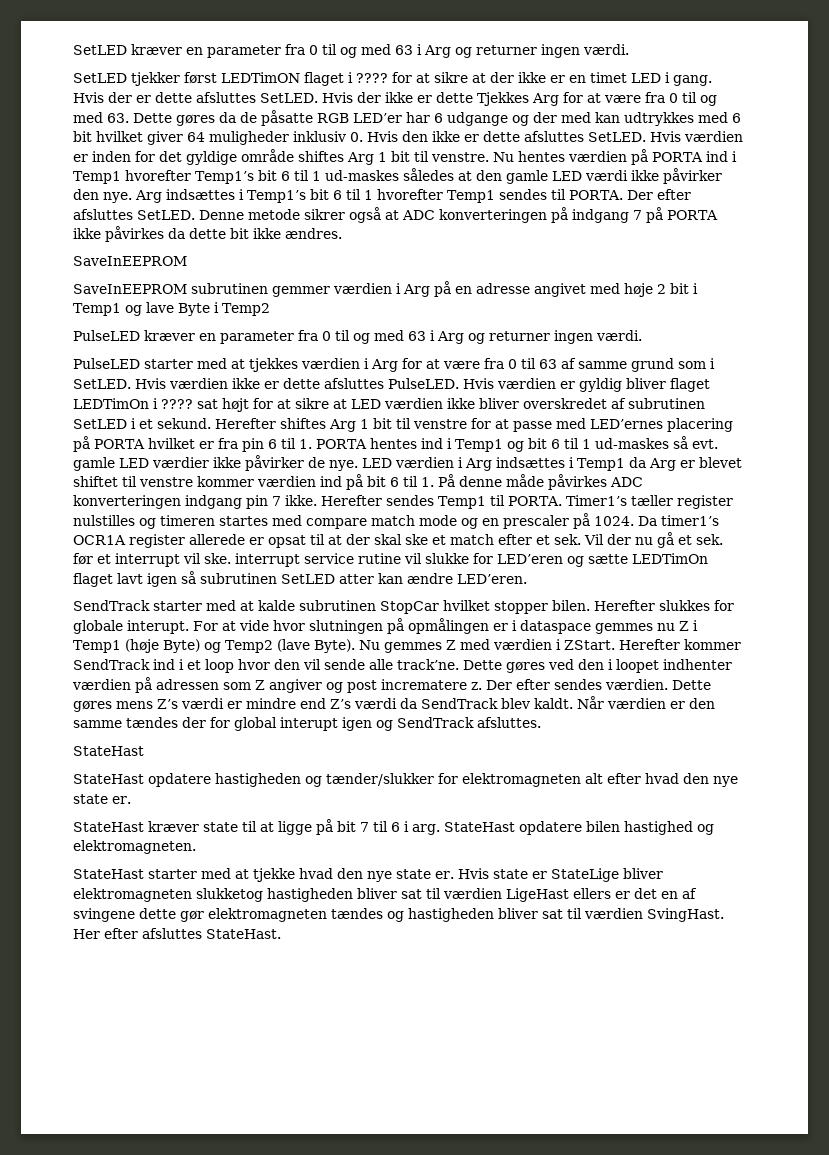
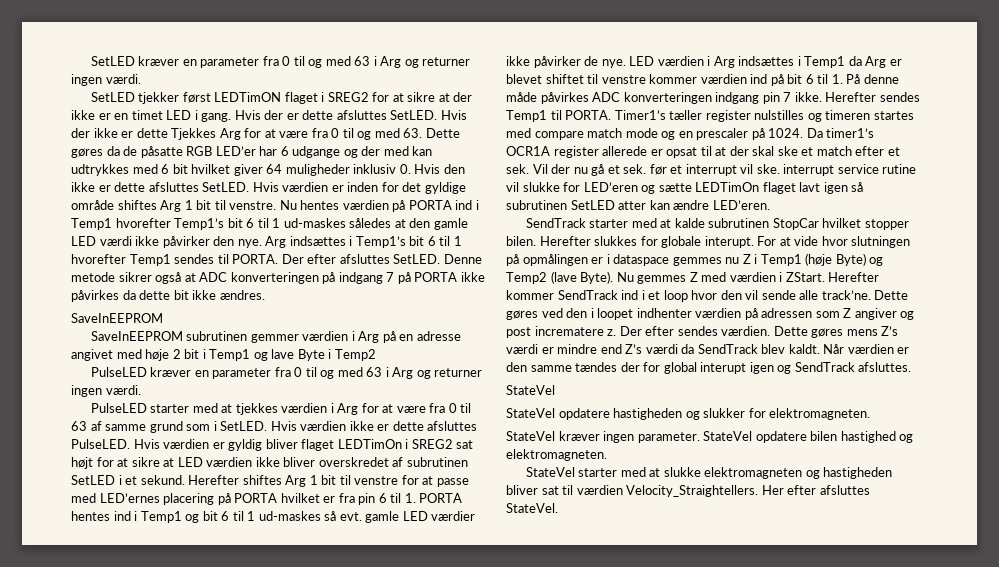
- SetLED tjekker først LEDTimON flaget i ???? for at sikre at der ikke er en timet LED i gang.
+ SetLED tjekker først LEDTimON flaget i SREG2 for at sikre at der ikke er en timet LED i gang.
- Hvis værdien er gyldig bliver flaget LEDTimOn i ???? sat højt for at sikre at LED værdien ikke bliver overskredet af subrutinen SetLED i et sekund.
+ Hvis værdien er gyldig bliver flaget LEDTimOn i SREG2 sat højt for at sikre at LED værdien ikke bliver overskredet af subrutinen SetLED i et sekund.
  Når værdien er den samme tændes der for global interupt igen og SendTrack afsluttes.
- StateHast
- StateHast opdatere hastigheden og tænder/slukker for elektromagneten alt efter hvad den nye state er.
- StateHast kræver state til at ligge på bit 7 til 6 i arg. StateHast opdatere bilen hastighed og elektromagneten.
+ StateVel
+ StateVel opdatere hastigheden og slukker for elektromagneten.
+ StateVel kræver ingen parameter. StateVel opdatere bilen hastighed og elektromagneten.
- StateHast starter med at tjekke hvad den nye state er. Hvis state er StateLige bliver elektromagneten slukketog hastigheden bliver sat til værdien LigeHast ellers er det en af svingene dette gør elektromagneten tændes og hastigheden bliver sat til værdien SvingHast.
+ StateVel starter med at slukke elektromagneten og hastigheden bliver sat til værdien Velocity_Straightellers.
- Her efter afsluttes StateHast.
+ Her efter afsluttes StateVel.

